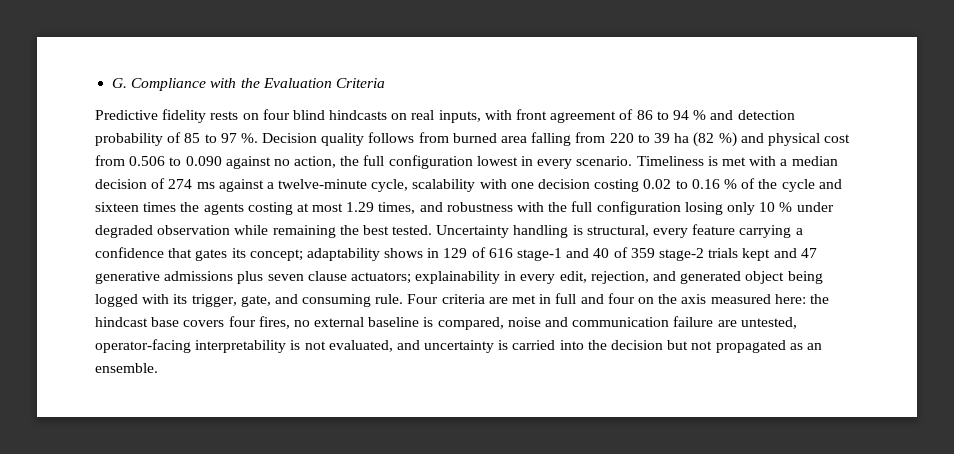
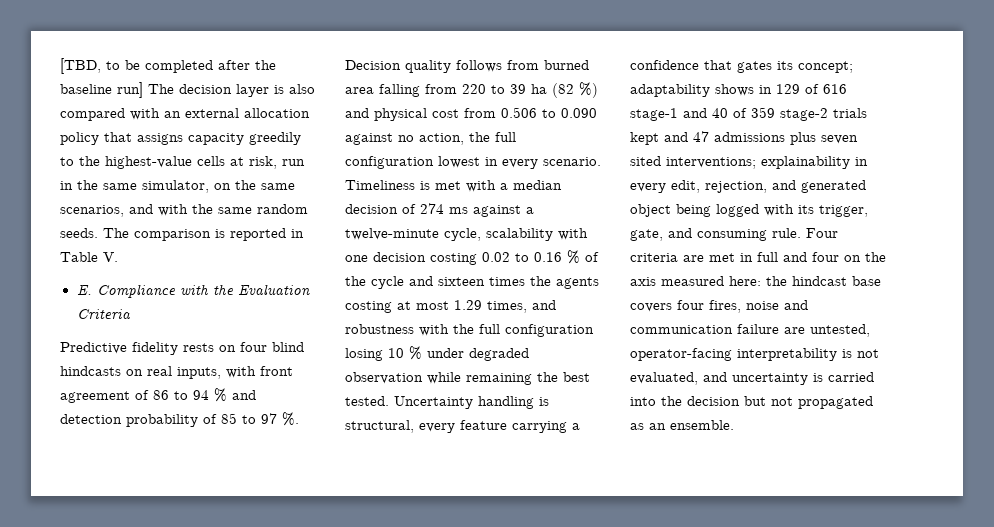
- G. Compliance with the Evaluation Criteria
+ [TBD, to be completed after the baseline run] The decision layer is also compared with an external allocation policy that assigns capacity greedily to the highest-value cells at risk, run in the same simulator, on the same scenarios, and with the same random seeds. The comparison is reported in Table V.
+ E. Compliance with the Evaluation Criteria
- Timeliness is met with a median decision of 274 ms against a twelve-minute cycle, scalability with one decision costing 0.02 to 0.16 % of the cycle and sixteen times the agents costing at most 1.29 times, and robustness with the full configuration losing only 10 % under degraded observation while remaining the best tested.
+ Timeliness is met with a median decision of 274 ms against a twelve-minute cycle, scalability with one decision costing 0.02 to 0.16 % of the cycle and sixteen times the agents costing at most 1.29 times, and robustness with the full configuration losing 10 % under degraded observation while remaining the best tested.
- Uncertainty handling is structural, every feature carrying a confidence that gates its concept; adaptability shows in 129 of 616 stage-1 and 40 of 359 stage-2 trials kept and 47 generative admissions plus seven clause actuators; explainability in every edit, rejection, and generated object being logged with its trigger, gate, and consuming rule.
+ Uncertainty handling is structural, every feature carrying a confidence that gates its concept; adaptability shows in 129 of 616 stage-1 and 40 of 359 stage-2 trials kept and 47 admissions plus seven sited interventions; explainability in every edit, rejection, and generated object being logged with its trigger, gate, and consuming rule.
- Four criteria are met in full and four on the axis measured here: the hindcast base covers four fires, no external baseline is compared, noise and communication failure are untested, operator-facing interpretability is not evaluated, and uncertainty is carried into the decision but not propagated as an ensemble.
+ Four criteria are met in full and four on the axis measured here: the hindcast base covers four fires, noise and communication failure are untested, operator-facing interpretability is not evaluated, and uncertainty is carried into the decision but not propagated as an ensemble.

